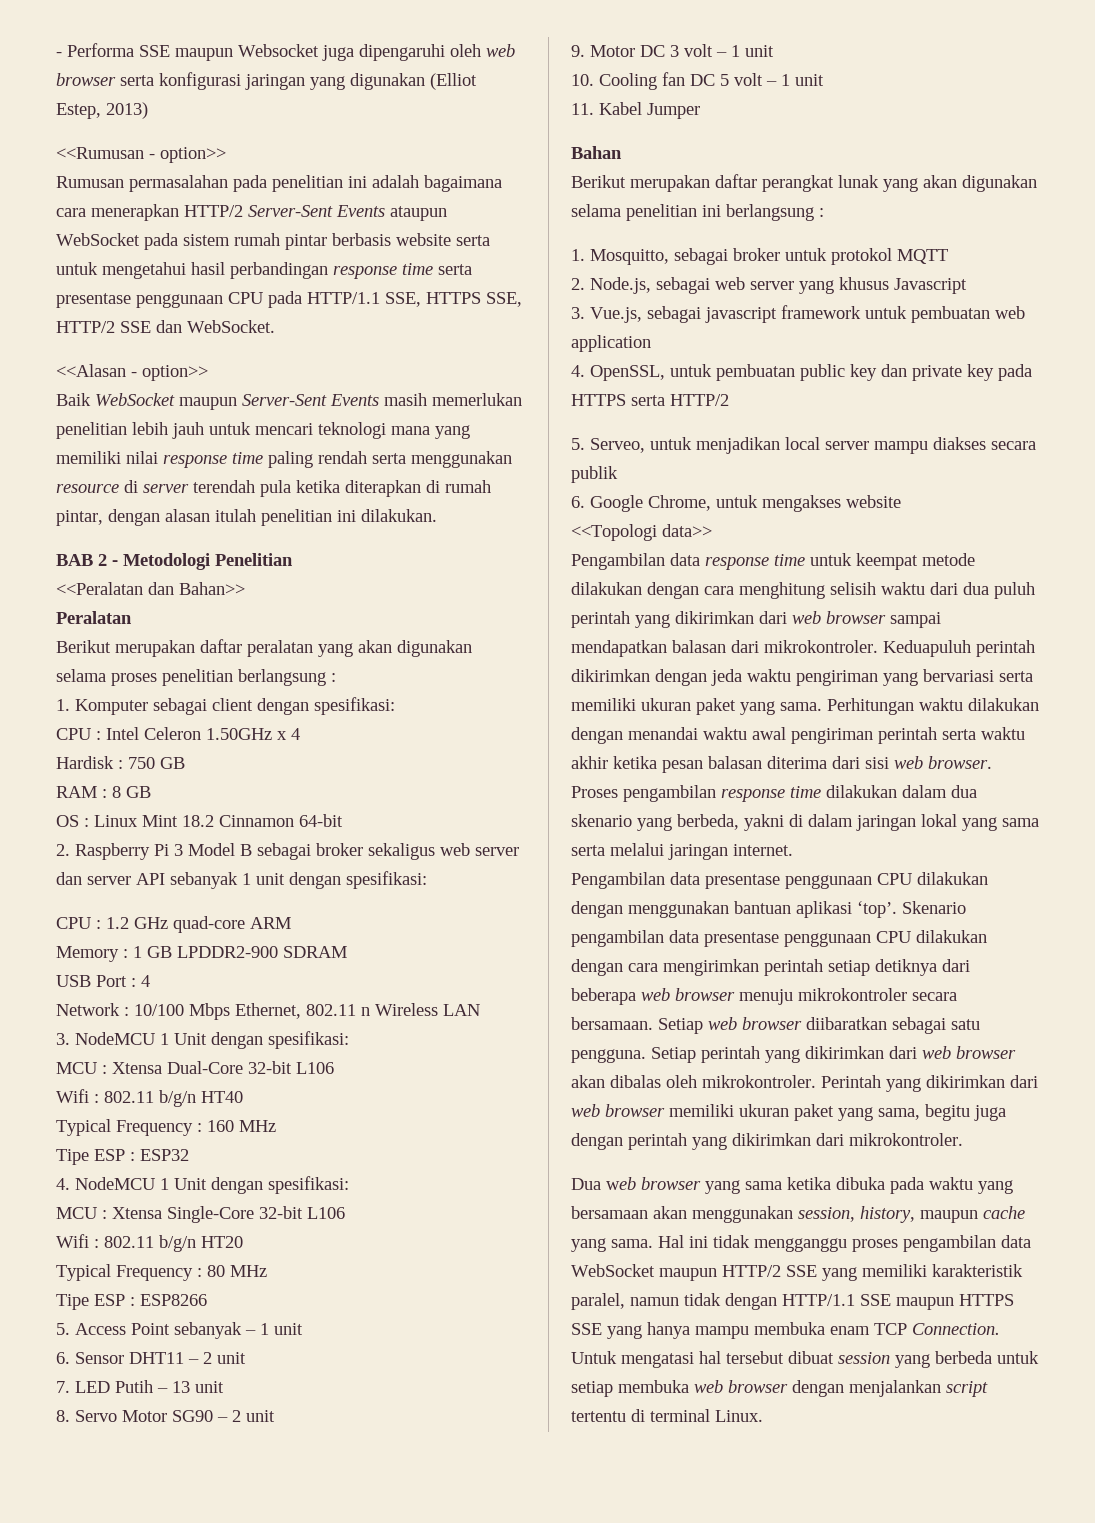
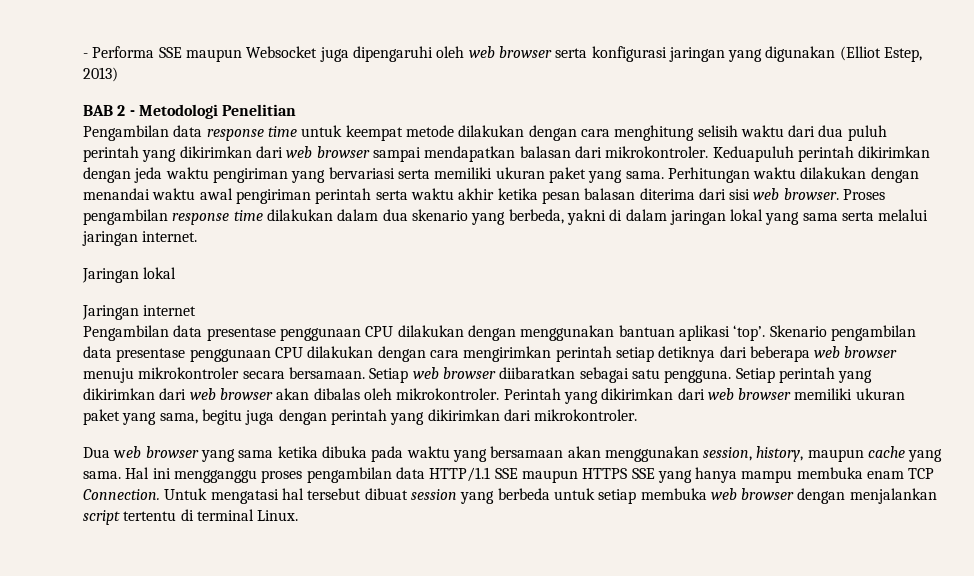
- <<Rumusan - option>>
- Rumusan permasalahan pada penelitian ini adalah bagaimana cara menerapkan HTTP/2 Server-Sent Events ataupun WebSocket pada sistem rumah pintar berbasis website serta untuk mengetahui hasil perbandingan response time serta presentase penggunaan CPU pada HTTP/1.1 SSE, HTTPS SSE, HTTP/2 SSE dan WebSocket.
- <<Alasan - option>>
- Baik WebSocket maupun Server-Sent Events masih memerlukan penelitian lebih jauh untuk mencari teknologi mana yang memiliki nilai response time paling rendah serta menggunakan resource di server terendah pula ketika diterapkan di rumah pintar, dengan alasan itulah penelitian ini dilakukan.
- <<Peralatan dan Bahan>>
- Peralatan
- Berikut merupakan daftar peralatan yang akan digunakan selama proses penelitian berlangsung :
- 1. Komputer sebagai client dengan spesifikasi:
- CPU : Intel Celeron 1.50GHz x 4
- Hardisk : 750 GB
- RAM : 8 GB
- OS : Linux Mint 18.2 Cinnamon 64-bit
- 2. Raspberry Pi 3 Model B sebagai broker sekaligus web server dan server API sebanyak 1 unit dengan spesifikasi:
- CPU : 1.2 GHz quad-core ARM
- Memory : 1 GB LPDDR2-900 SDRAM
- USB Port : 4
- Network : 10/100 Mbps Ethernet, 802.11 n Wireless LAN
- 3. NodeMCU 1 Unit dengan spesifikasi:
- MCU : Xtensa Dual-Core 32-bit L106
- Wifi : 802.11 b/g/n HT40
- Typical Frequency : 160 MHz
- Tipe ESP : ESP32
- 4. NodeMCU 1 Unit dengan spesifikasi:
- MCU : Xtensa Single-Core 32-bit L106
- Wifi : 802.11 b/g/n HT20
- Typical Frequency : 80 MHz
- Tipe ESP : ESP8266
- 5. Access Point sebanyak – 1 unit
- 6. Sensor DHT11 – 2 unit
- 7. LED Putih – 13 unit
- 8. Servo Motor SG90 – 2 unit
- 9. Motor DC 3 volt – 1 unit
- 10. Cooling fan DC 5 volt – 1 unit
- 11. Kabel Jumper
- Bahan
- Berikut merupakan daftar perangkat lunak yang akan digunakan selama penelitian ini berlangsung :
- 1. Mosquitto, sebagai broker untuk protokol MQTT
- 2. Node.js, sebagai web server yang khusus Javascript
- 3. Vue.js, sebagai javascript framework untuk pembuatan web application
- 4. OpenSSL, untuk pembuatan public key dan private key pada HTTPS serta HTTP/2
- 5. Serveo, untuk menjadikan local server mampu diakses secara publik
- 6. Google Chrome, untuk mengakses website
- <<Topologi data>>
+ Jaringan lokal
+ Jaringan internet
- Hal ini tidak mengganggu proses pengambilan data WebSocket maupun HTTP/2 SSE yang memiliki karakteristik paralel, namun tidak dengan HTTP/1.1 SSE maupun HTTPS SSE yang hanya mampu membuka enam TCP Connection.
+ Hal ini mengganggu proses pengambilan data HTTP/1.1 SSE maupun HTTPS SSE yang hanya mampu membuka enam TCP Connection.

